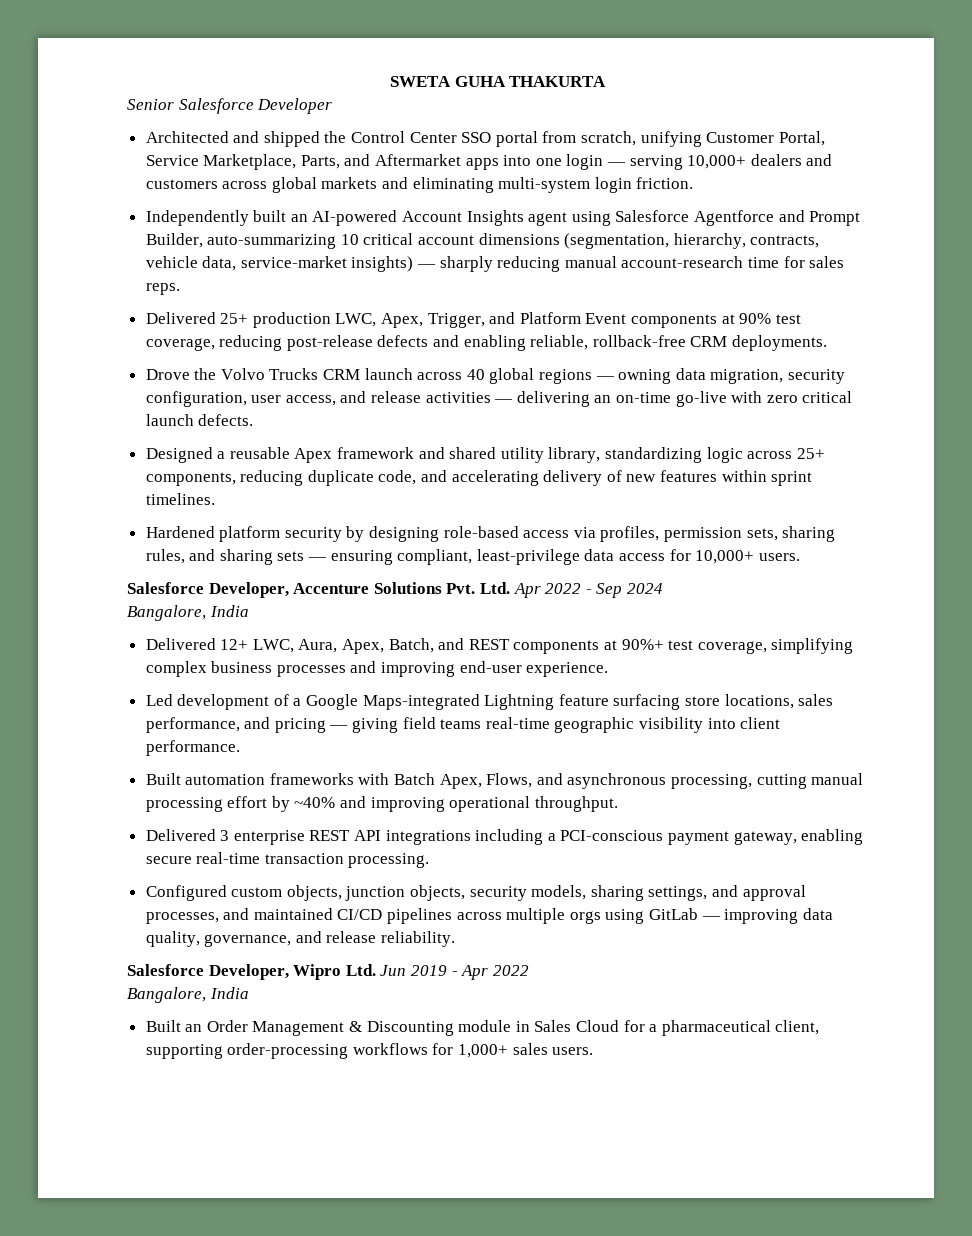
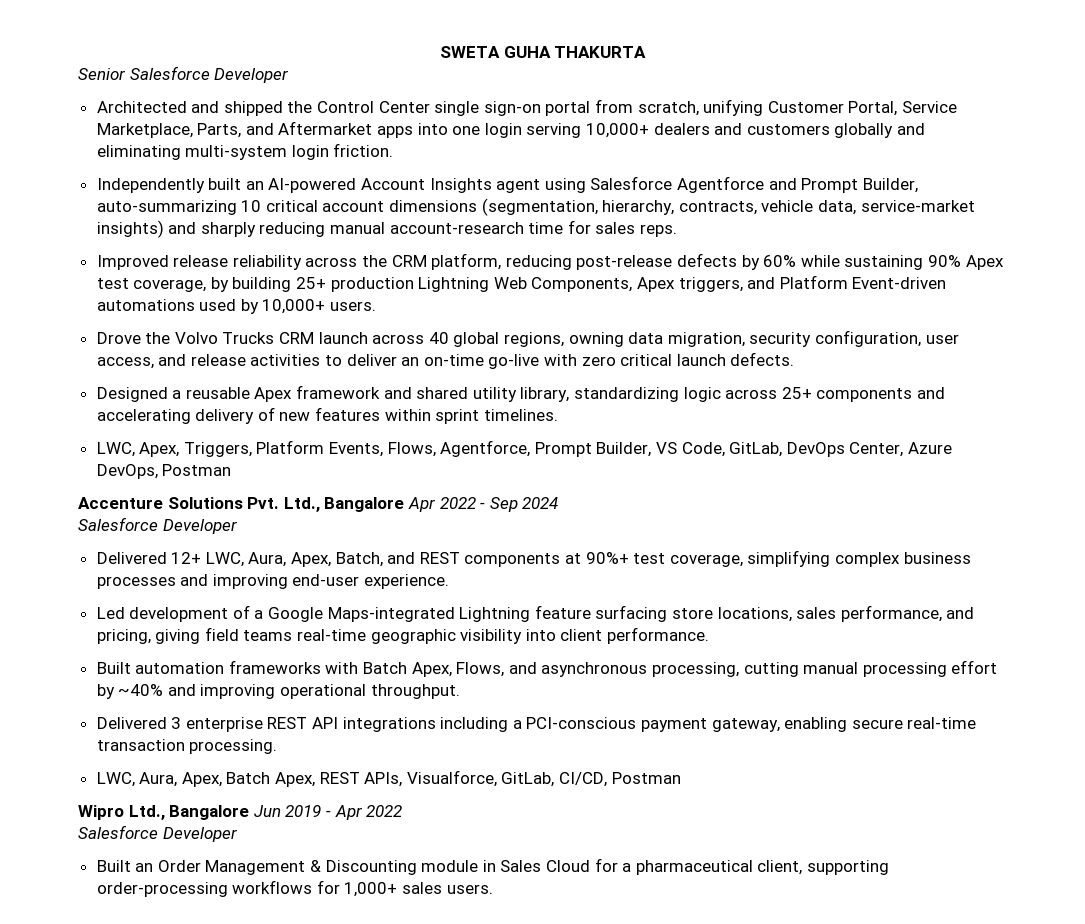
- Architected and shipped the Control Center SSO portal from scratch, unifying Customer Portal, Service Marketplace, Parts, and Aftermarket apps into one login — serving 10,000+ dealers and customers across global markets and eliminating multi-system login friction.
+ Architected and shipped the Control Center single sign-on portal from scratch, unifying Customer Portal, Service Marketplace, Parts, and Aftermarket apps into one login serving 10,000+ dealers and customers globally and eliminating multi-system login friction.
- Independently built an AI-powered Account Insights agent using Salesforce Agentforce and Prompt Builder, auto-summarizing 10 critical account dimensions (segmentation, hierarchy, contracts, vehicle data, service-market insights) — sharply reducing manual account-research time for sales reps.
+ Independently built an AI-powered Account Insights agent using Salesforce Agentforce and Prompt Builder, auto-summarizing 10 critical account dimensions (segmentation, hierarchy, contracts, vehicle data, service-market insights) and sharply reducing manual account-research time for sales reps.
- Delivered 25+ production LWC, Apex, Trigger, and Platform Event components at 90% test coverage, reducing post-release defects and enabling reliable, rollback-free CRM deployments.
+ Improved release reliability across the CRM platform, reducing post-release defects by 60% while sustaining 90% Apex test coverage, by building 25+ production Lightning Web Components, Apex triggers, and Platform Event-driven automations used by 10,000+ users.
- Drove the Volvo Trucks CRM launch across 40 global regions — owning data migration, security configuration, user access, and release activities — delivering an on-time go-live with zero critical launch defects.
+ Drove the Volvo Trucks CRM launch across 40 global regions, owning data migration, security configuration, user access, and release activities to deliver an on-time go-live with zero critical launch defects.
- Designed a reusable Apex framework and shared utility library, standardizing logic across 25+ components, reducing duplicate code, and accelerating delivery of new features within sprint timelines.
+ Designed a reusable Apex framework and shared utility library, standardizing logic across 25+ components and accelerating delivery of new features within sprint timelines.
- Hardened platform security by designing role-based access via profiles, permission sets, sharing rules, and sharing sets — ensuring compliant, least-privilege data access for 10,000+ users.
- Salesforce Developer, Accenture Solutions Pvt. Ltd. Apr 2022 - Sep 2024
- Bangalore, India
+ LWC, Apex, Triggers, Platform Events, Flows, Agentforce, Prompt Builder, VS Code, GitLab, DevOps Center, Azure DevOps, Postman
+ Accenture Solutions Pvt. Ltd., Bangalore Apr 2022 - Sep 2024
+ Salesforce Developer
- Led development of a Google Maps-integrated Lightning feature surfacing store locations, sales performance, and pricing — giving field teams real-time geographic visibility into client performance.
+ Led development of a Google Maps-integrated Lightning feature surfacing store locations, sales performance, and pricing, giving field teams real-time geographic visibility into client performance.
- Configured custom objects, junction objects, security models, sharing settings, and approval processes, and maintained CI/CD pipelines across multiple orgs using GitLab — improving data quality, governance, and release reliability.
- Salesforce Developer, Wipro Ltd. Jun 2019 - Apr 2022
- Bangalore, India
+ LWC, Aura, Apex, Batch Apex, REST APIs, Visualforce, GitLab, CI/CD, Postman
+ Wipro Ltd., Bangalore Jun 2019 - Apr 2022
+ Salesforce Developer

